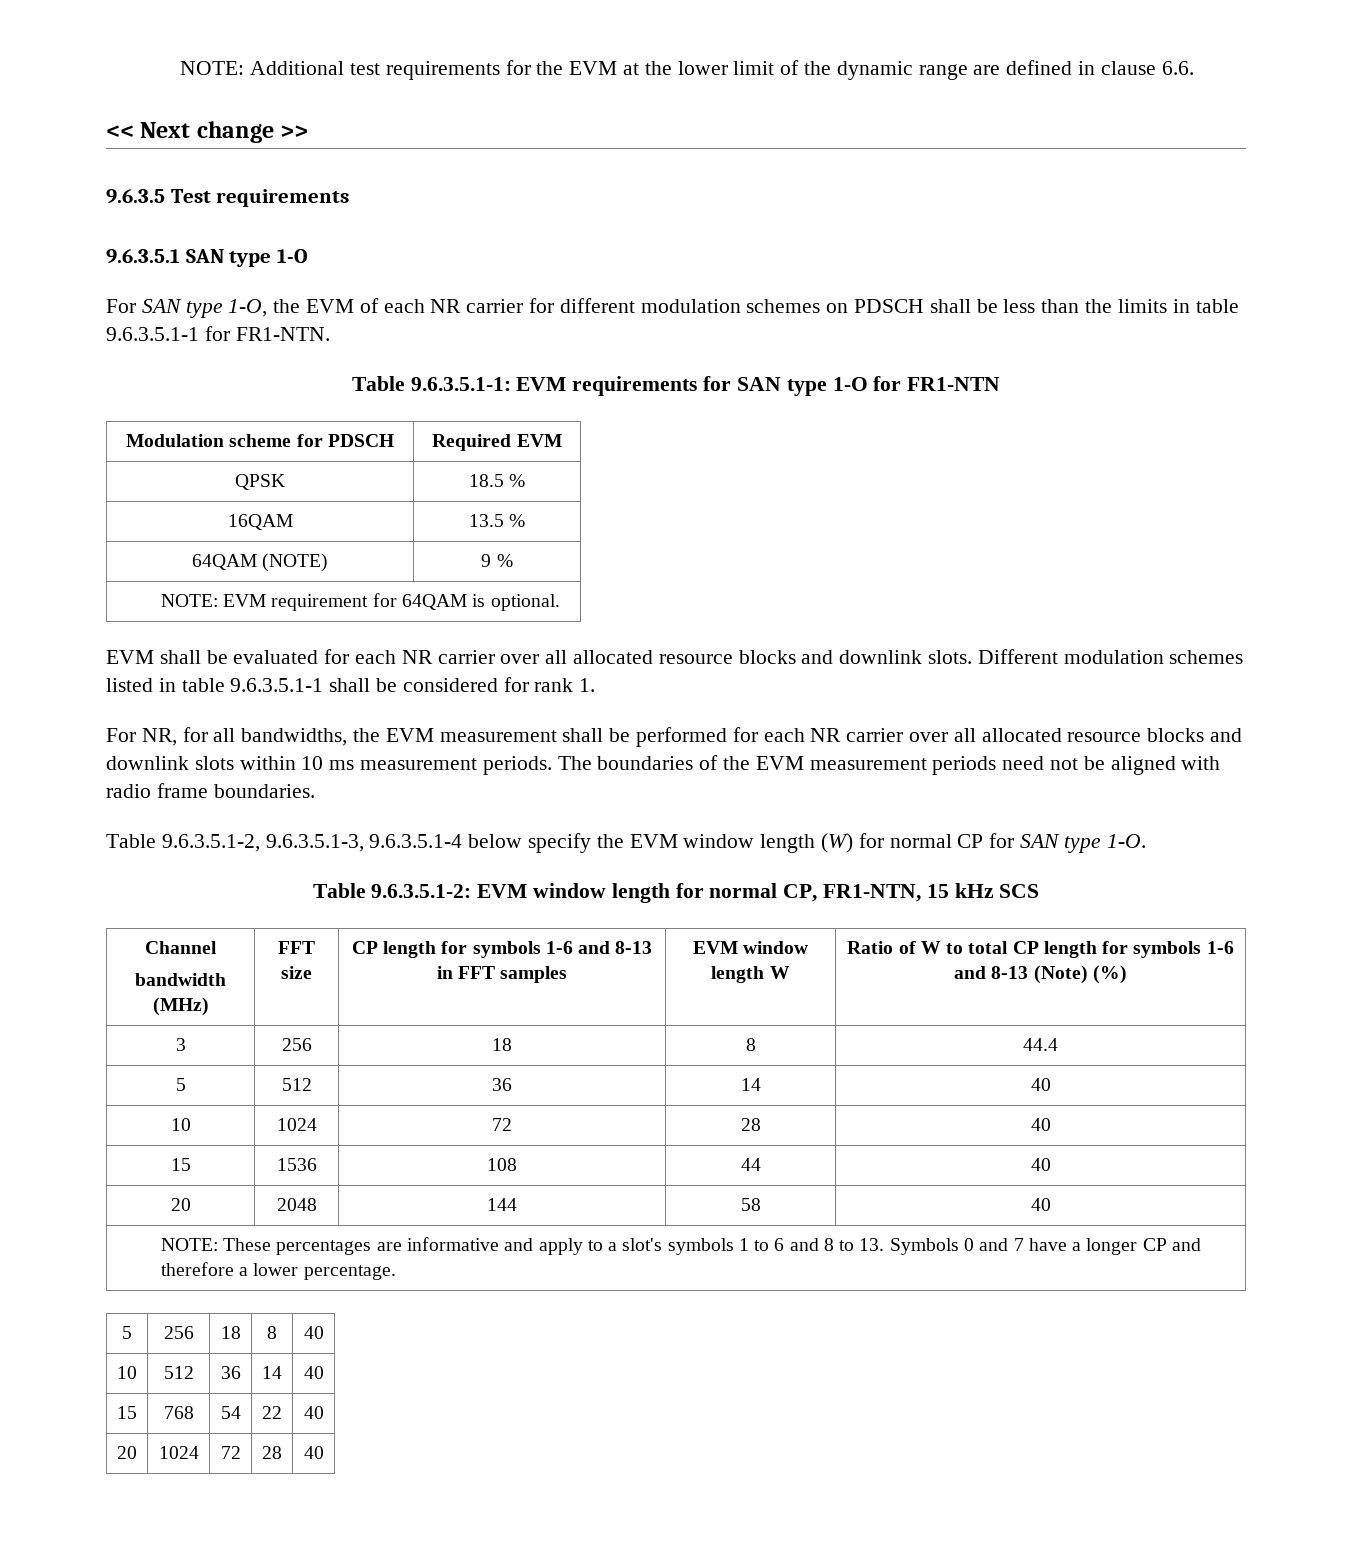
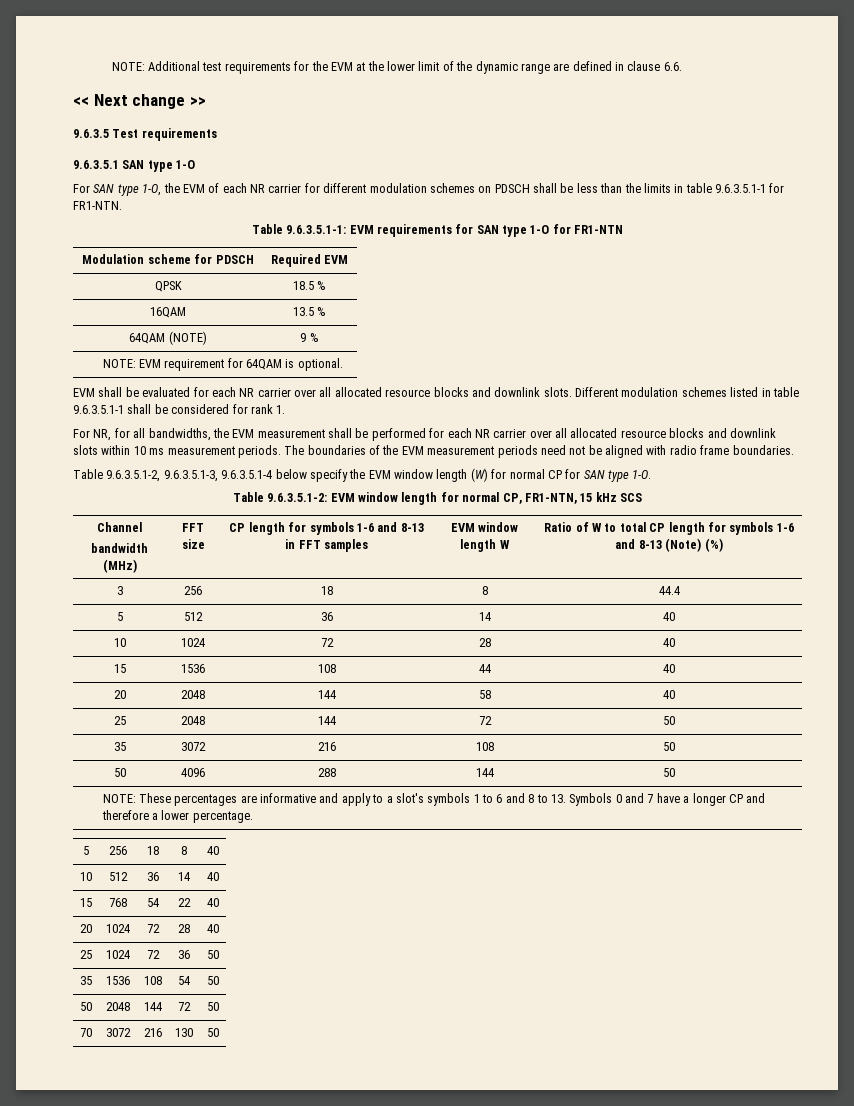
+ 25 | 2048 | 144 | 72 | 50
+ 35 | 3072 | 216 | 108 | 50
+ 50 | 4096 | 288 | 144 | 50
+ 25 | 1024 | 72 | 36 | 50
+ 35 | 1536 | 108 | 54 | 50
+ 50 | 2048 | 144 | 72 | 50
+ 70 | 3072 | 216 | 130 | 50

